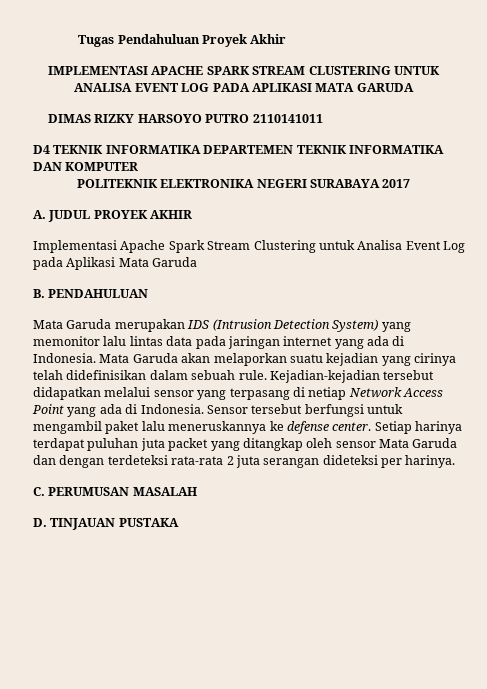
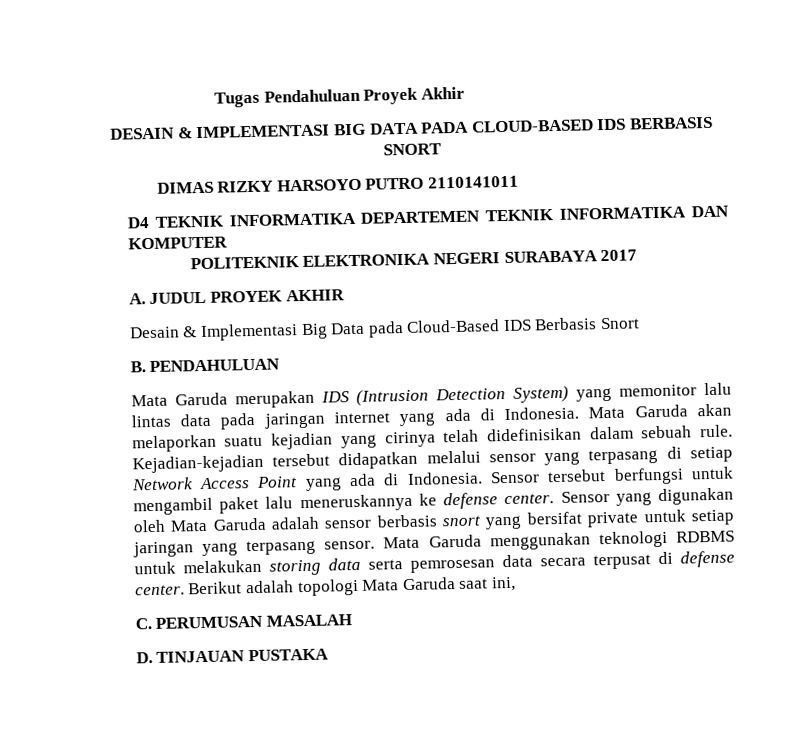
- IMPLEMENTASI APACHE SPARK STREAM CLUSTERING UNTUK ANALISA EVENT LOG PADA APLIKASI MATA GARUDA
+ DESAIN & IMPLEMENTASI BIG DATA PADA CLOUD-BASED IDS BERBASIS SNORT
- Implementasi Apache Spark Stream Clustering untuk Analisa Event Log pada Aplikasi Mata Garuda
+ Desain & Implementasi Big Data pada Cloud-Based IDS Berbasis Snort
- Kejadian-kejadian tersebut didapatkan melalui sensor yang terpasang di netiap Network Access Point yang ada di Indonesia.
+ Kejadian-kejadian tersebut didapatkan melalui sensor yang terpasang di setiap Network Access Point yang ada di Indonesia.
- Setiap harinya terdapat puluhan juta packet yang ditangkap oleh sensor Mata Garuda dan dengan terdeteksi rata-rata 2 juta serangan dideteksi per harinya.
+ Sensor yang digunakan oleh Mata Garuda adalah sensor berbasis snort yang bersifat private untuk setiap jaringan yang terpasang sensor. Mata Garuda menggunakan teknologi RDBMS untuk melakukan storing data serta pemrosesan data secara terpusat di defense center. Berikut adalah topologi Mata Garuda saat ini,

